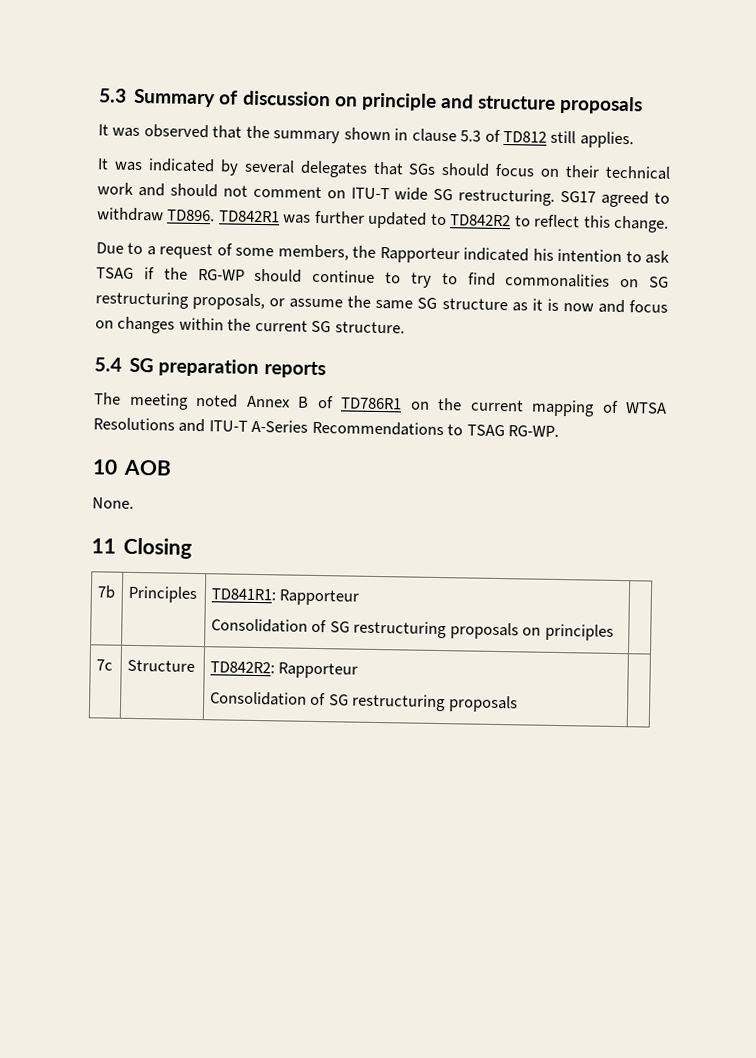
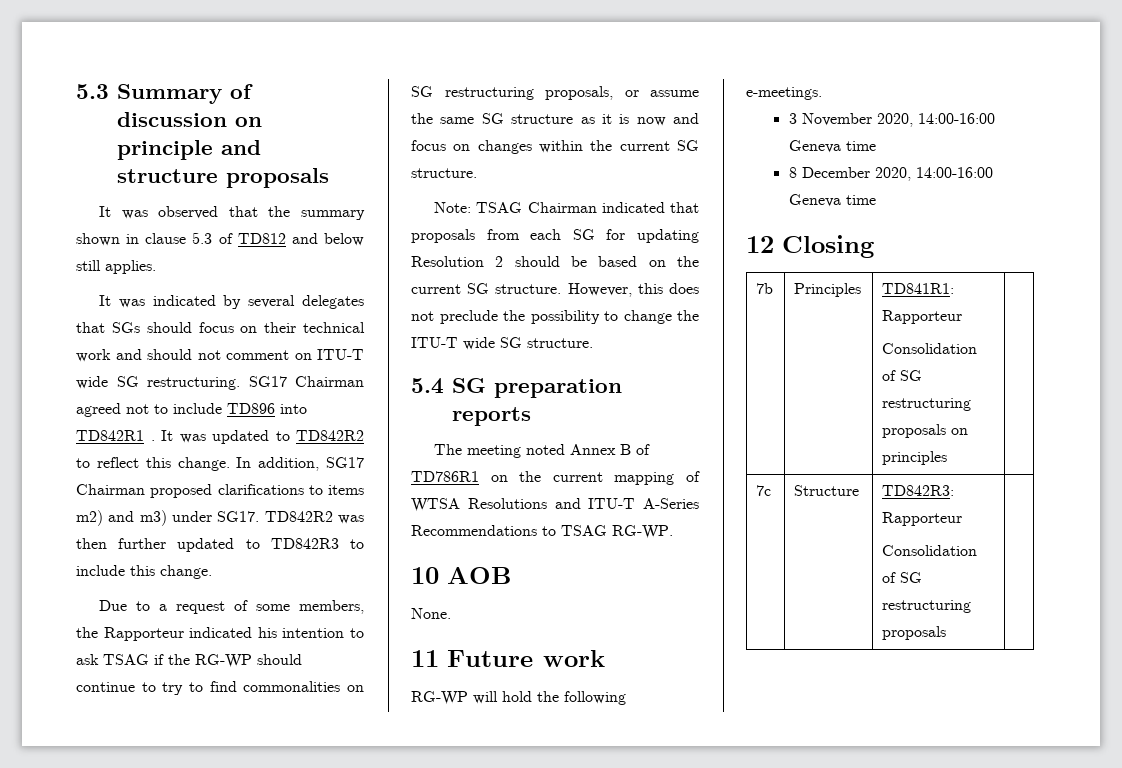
- It was observed that the summary shown in clause 5.3 of TD812 still applies.
+ It was observed that the summary shown in clause 5.3 of TD812 and below still applies.
- SG17 agreed to withdraw TD896. TD842R1 was further updated to TD842R2 to reflect this change.
+ SG17 Chairman agreed not to include TD896 into TD842R1 . It was updated to TD842R2 to reflect this change. In addition, SG17 Chairman proposed clarifications to items m2) and m3) under SG17. TD842R2 was then further updated to TD842R3 to include this change.
+ Note: TSAG Chairman indicated that proposals from each SG for updating Resolution 2 should be based on the current SG structure. However, this does not preclude the possibility to change the ITU-T wide SG structure.
- 11 Closing
+ 11 Future work
+ RG-WP will hold the following e-meetings.
+ 3 November 2020, 14:00-16:00 Geneva time
+ 8 December 2020, 14:00-16:00 Geneva time
+ 12 Closing
- 7c | Structure | TD842R2: Rapporteur
+ 7c | Structure | TD842R3: Rapporteur

